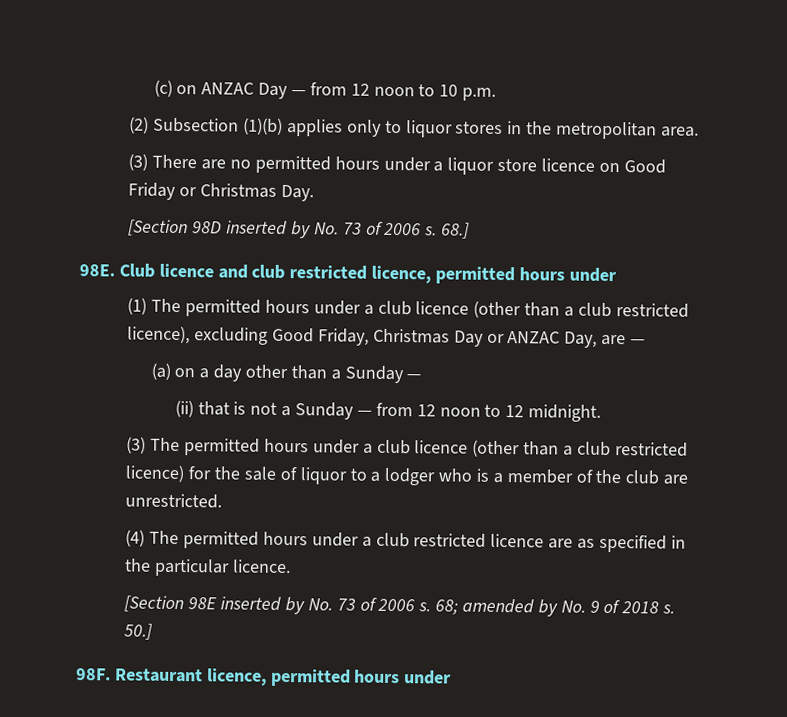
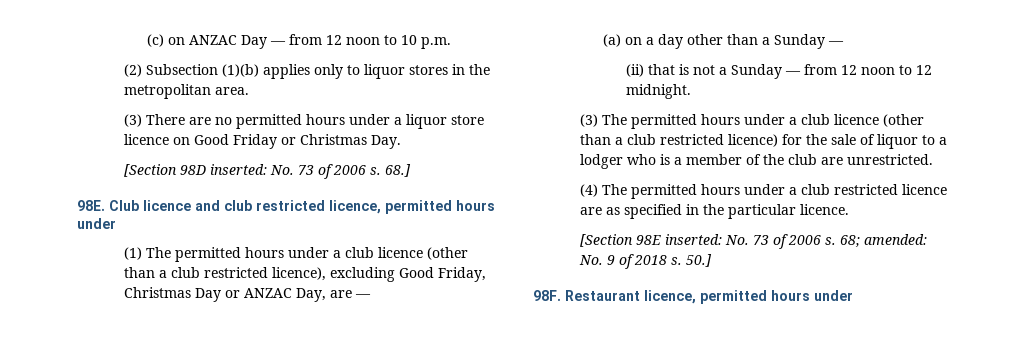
- [Section 98D inserted by No. 73 of 2006 s.
+ [Section 98D inserted: No. 73 of 2006 s.
- [Section 98E inserted by No. 73 of 2006 s.
+ [Section 98E inserted: No. 73 of 2006 s.
- 68; amended by No. 9 of 2018 s.
+ 68; amended: No. 9 of 2018 s.

